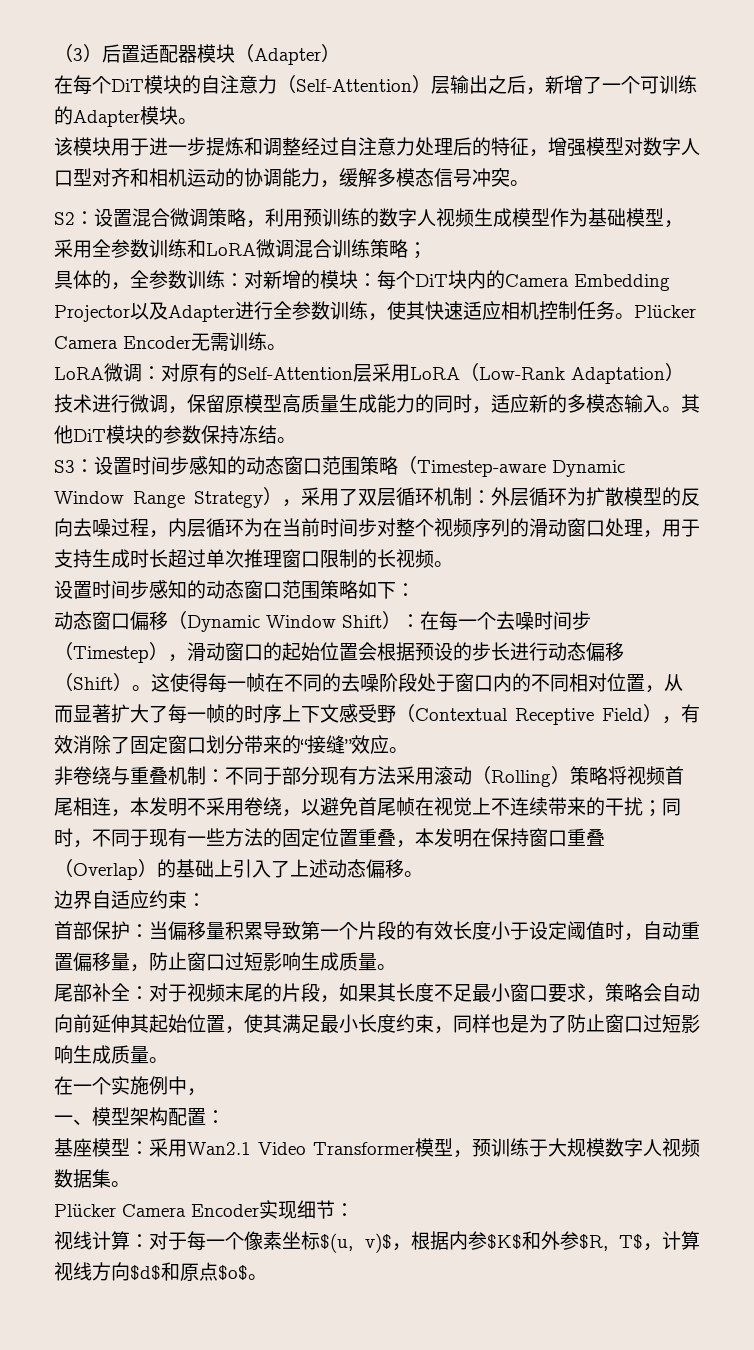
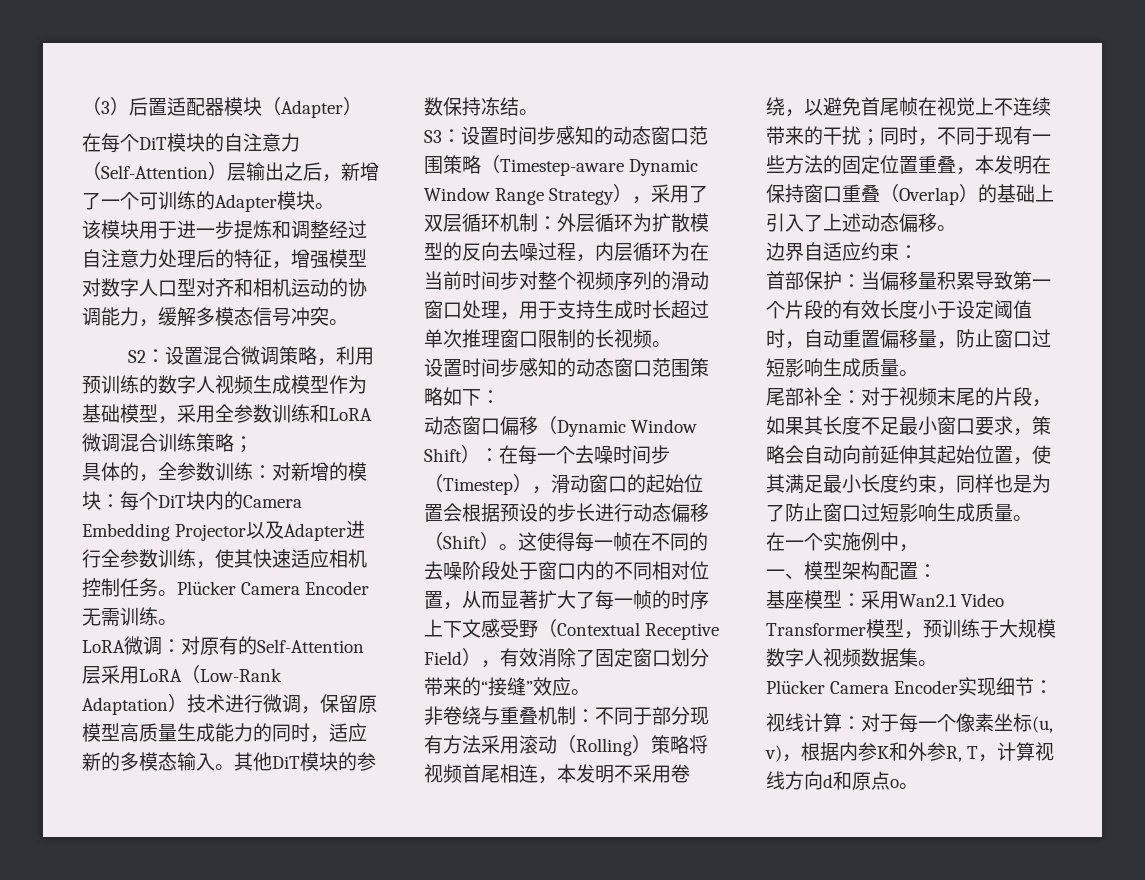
- 视线计算：对于每一个像素坐标$(u, v)$，根据内参$K$和外参$R, T$，计算视线方向$d$和原点$o$。
+ 视线计算：对于每一个像素坐标(u, v)，根据内参K和外参R, T，计算视线方向d和原点o。

